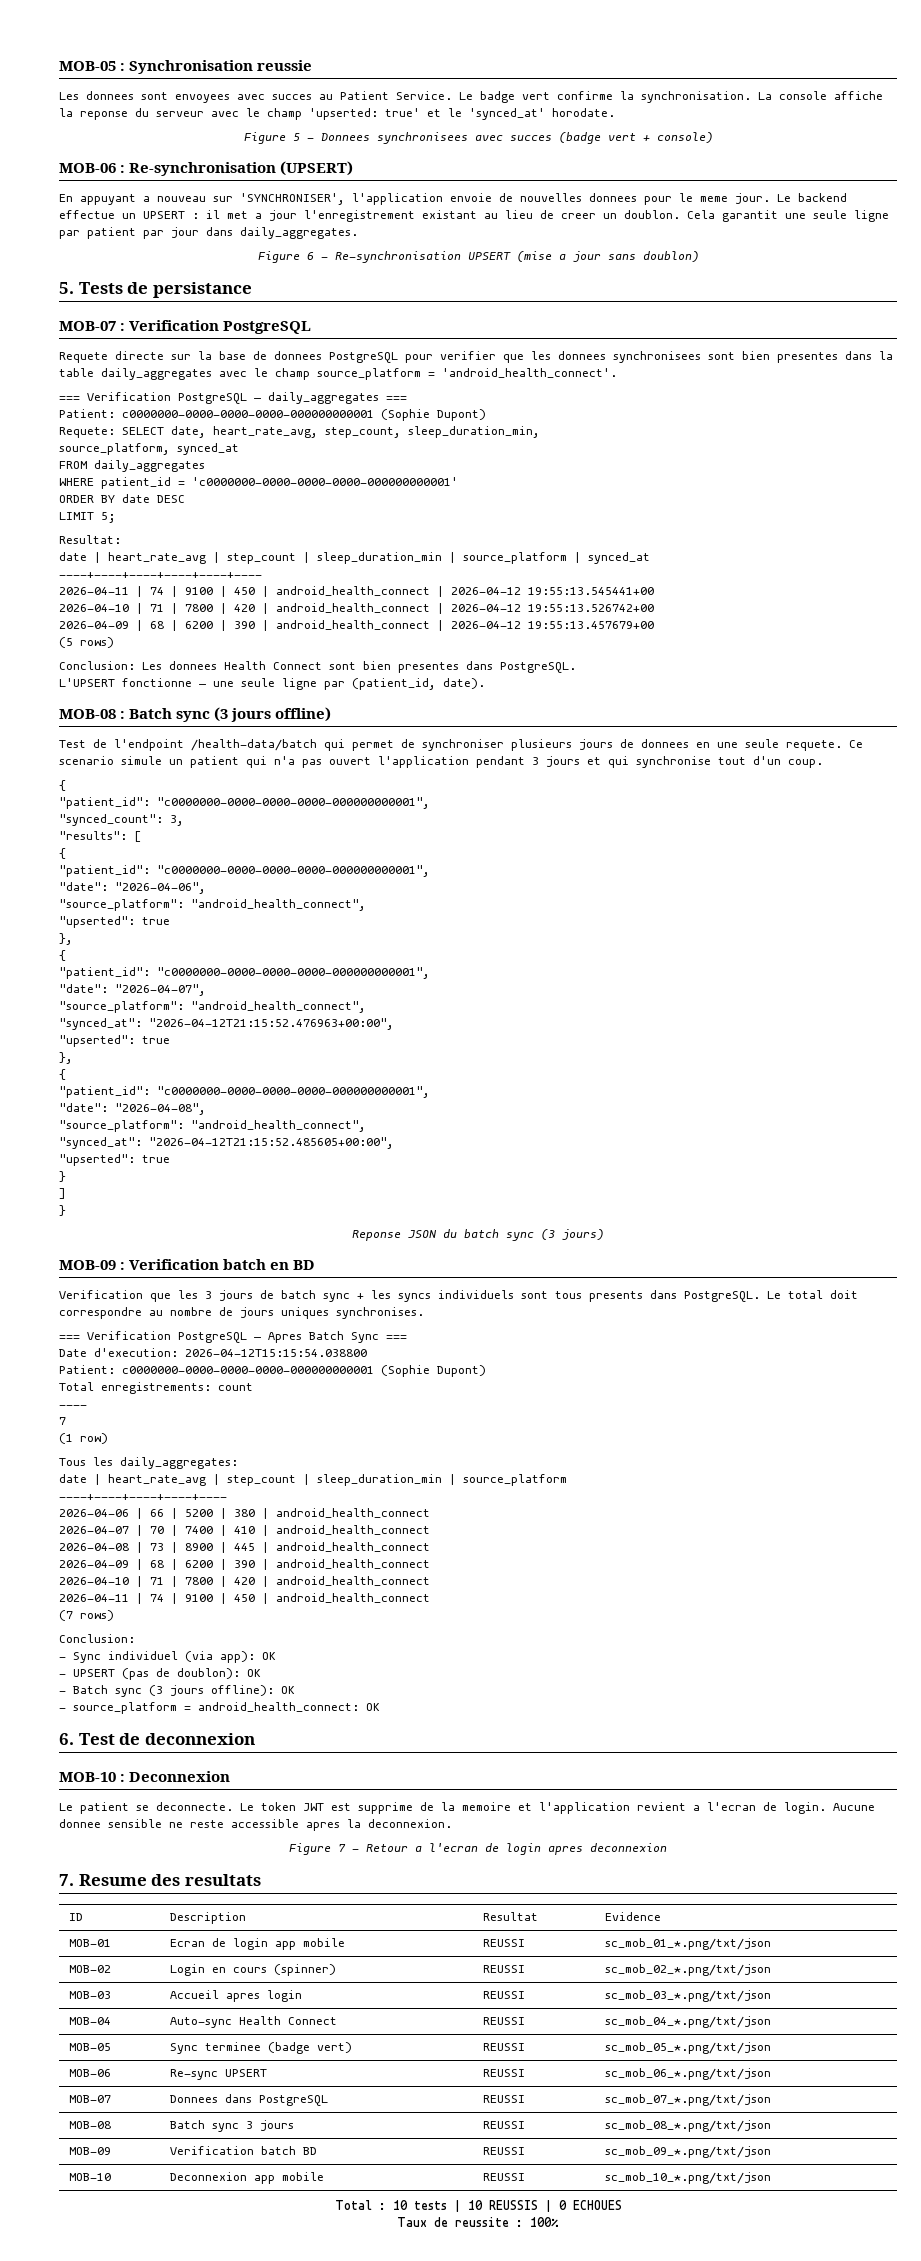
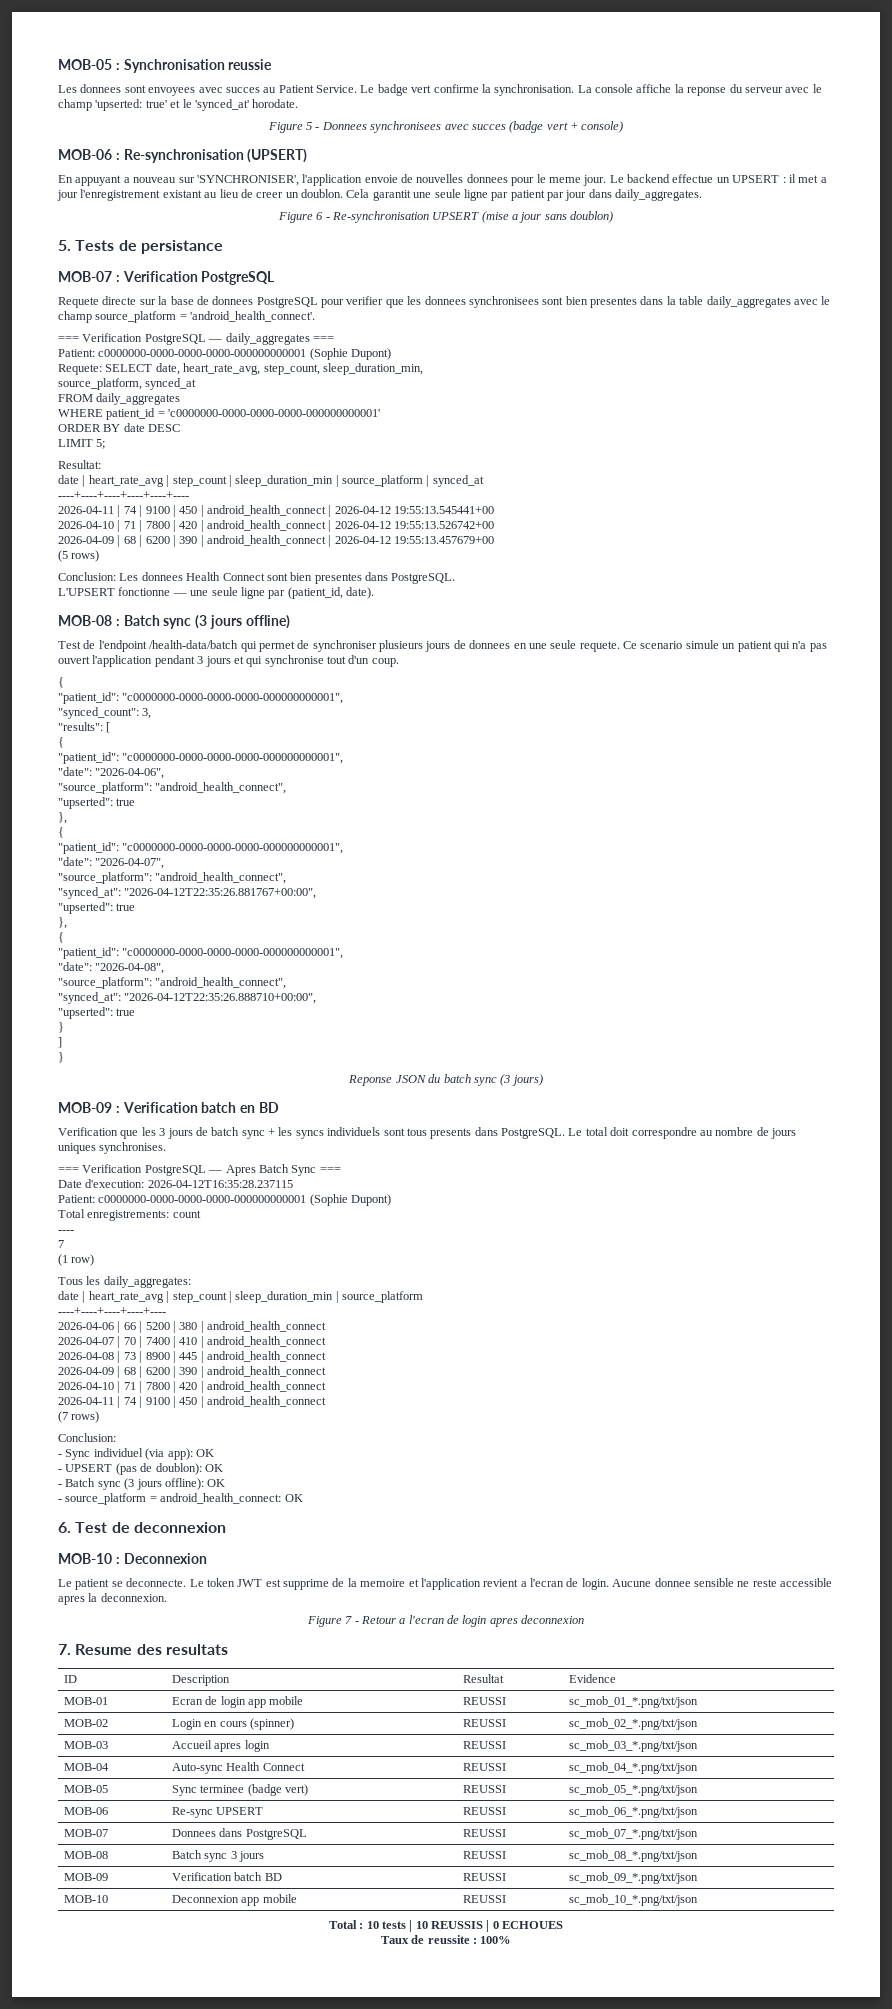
- "synced_at": "2026-04-12T21:15:52.476963+00:00",
+ "synced_at": "2026-04-12T22:35:26.881767+00:00",
- "synced_at": "2026-04-12T21:15:52.485605+00:00",
+ "synced_at": "2026-04-12T22:35:26.888710+00:00",
- Date d'execution: 2026-04-12T15:15:54.038800
+ Date d'execution: 2026-04-12T16:35:28.237115

